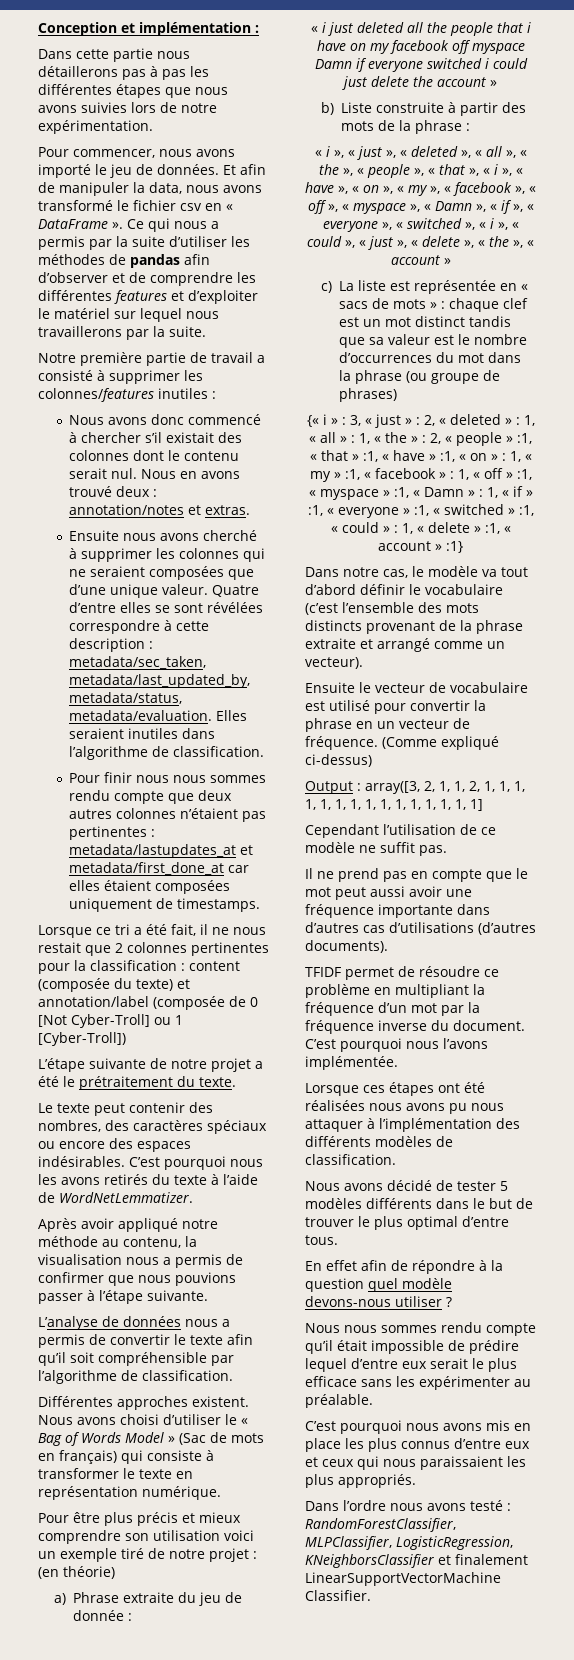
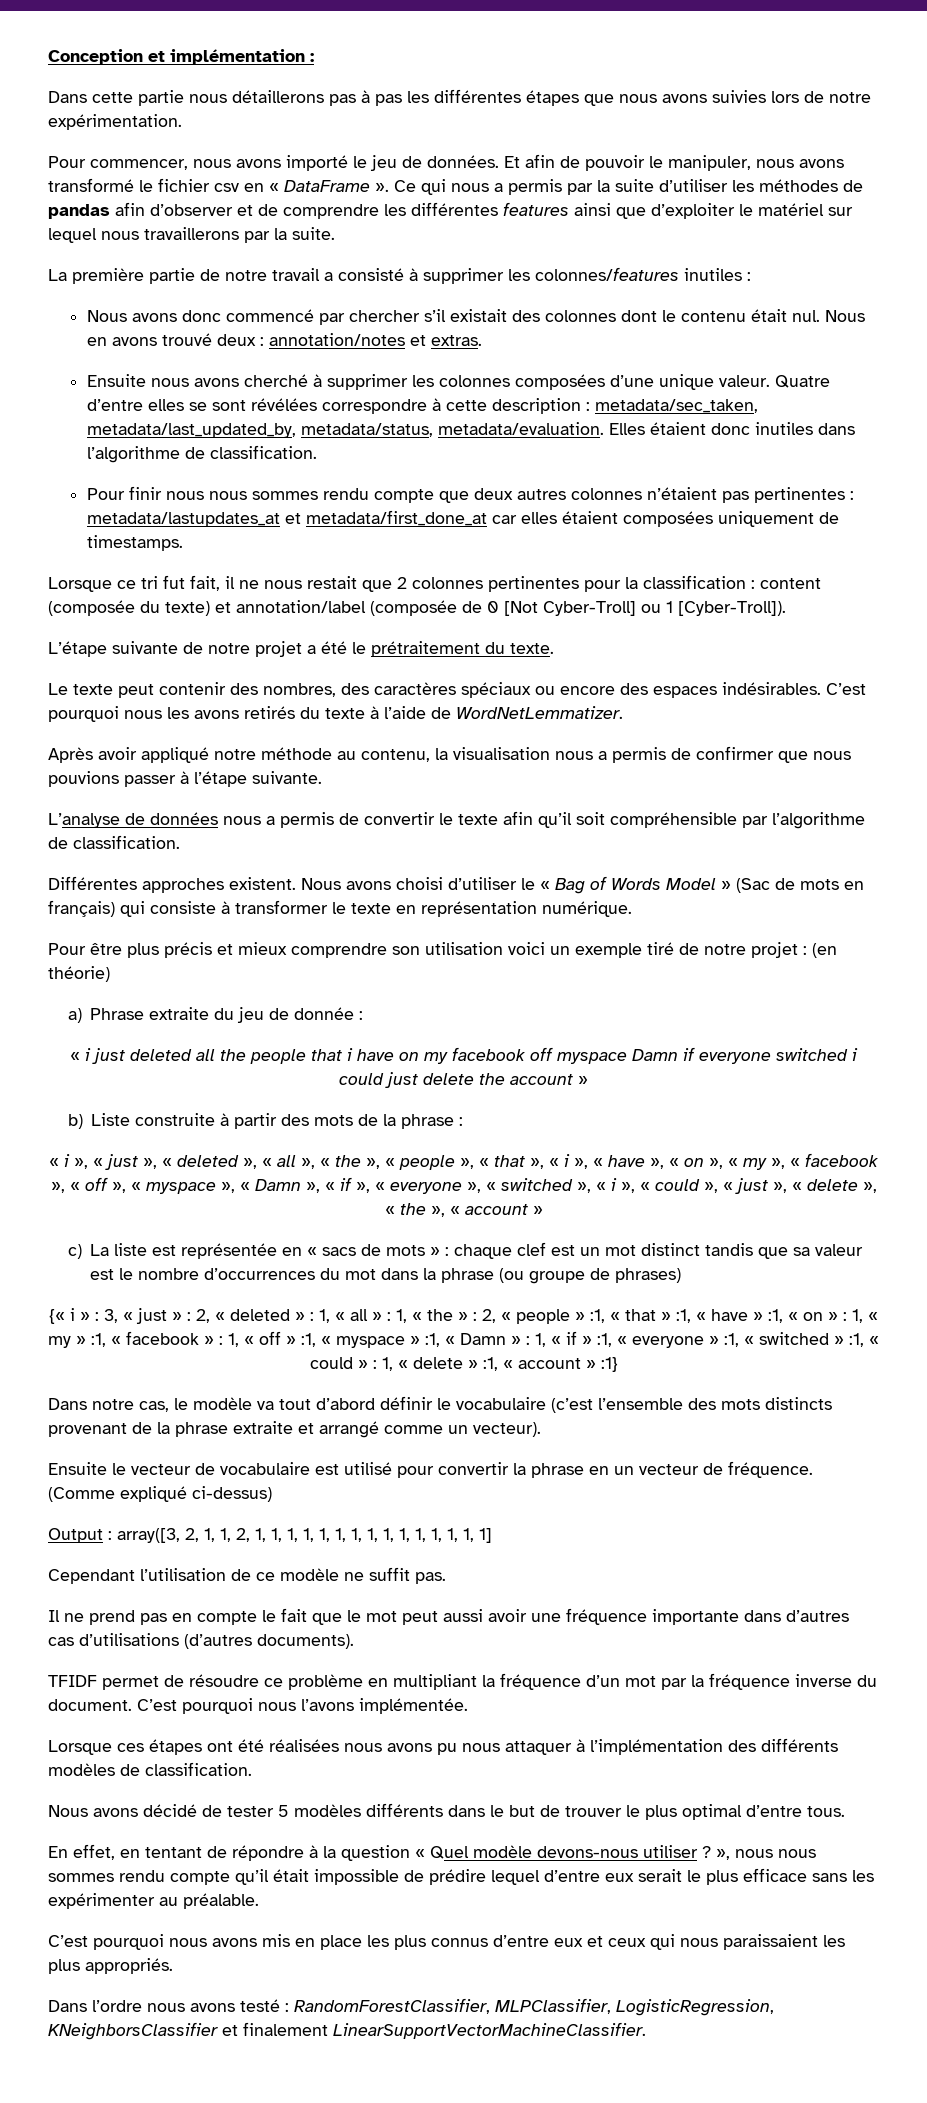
- Et afin de manipuler la data, nous avons transformé le fichier csv en « DataFrame ».
+ Et afin de pouvoir le manipuler, nous avons transformé le fichier csv en « DataFrame ».
- Ce qui nous a permis par la suite d’utiliser les méthodes de pandas afin d’observer et de comprendre les différentes features et d’exploiter le matériel sur lequel nous travaillerons par la suite.
+ Ce qui nous a permis par la suite d’utiliser les méthodes de pandas afin d’observer et de comprendre les différentes features ainsi que d’exploiter le matériel sur lequel nous travaillerons par la suite.
- Notre première partie de travail a consisté à supprimer les colonnes/features inutiles :
+ La première partie de notre travail a consisté à supprimer les colonnes/features inutiles :
- Nous avons donc commencé à chercher s’il existait des colonnes dont le contenu serait nul.
+ Nous avons donc commencé par chercher s’il existait des colonnes dont le contenu était nul.
- Ensuite nous avons cherché à supprimer les colonnes qui ne seraient composées que d’une unique valeur.
+ Ensuite nous avons cherché à supprimer les colonnes composées d’une unique valeur.
- Elles seraient inutiles dans l’algorithme de classification.
+ Elles étaient donc inutiles dans l’algorithme de classification.
- Lorsque ce tri a été fait, il ne nous restait que 2 colonnes pertinentes pour la classification : content (composée du texte) et annotation/label (composée de 0 [Not Cyber-Troll] ou 1 [Cyber-Troll])
+ Lorsque ce tri fut fait, il ne nous restait que 2 colonnes pertinentes pour la classification : content (composée du texte) et annotation/label (composée de 0 [Not Cyber-Troll] ou 1 [Cyber-Troll]).
- Il ne prend pas en compte que le mot peut aussi avoir une fréquence importante dans d’autres cas d’utilisations (d’autres documents).
+ Il ne prend pas en compte le fait que le mot peut aussi avoir une fréquence importante dans d’autres cas d’utilisations (d’autres documents).
- En effet afin de répondre à la question quel modèle devons-nous utiliser ?
- Nous nous sommes rendu compte qu’il était impossible de prédire lequel d’entre eux serait le plus efficace sans les expérimenter au préalable.
+ En effet, en tentant de répondre à la question « Quel modèle devons-nous utiliser ? », nous nous sommes rendu compte qu’il était impossible de prédire lequel d’entre eux serait le plus efficace sans les expérimenter au préalable.
- Dans l’ordre nous avons testé : RandomForestClassifier, MLPClassifier, LogisticRegression, KNeighborsClassifier et finalement LinearSupportVectorMachine Classifier.
+ Dans l’ordre nous avons testé : RandomForestClassifier, MLPClassifier, LogisticRegression, KNeighborsClassifier et finalement LinearSupportVectorMachineClassifier.

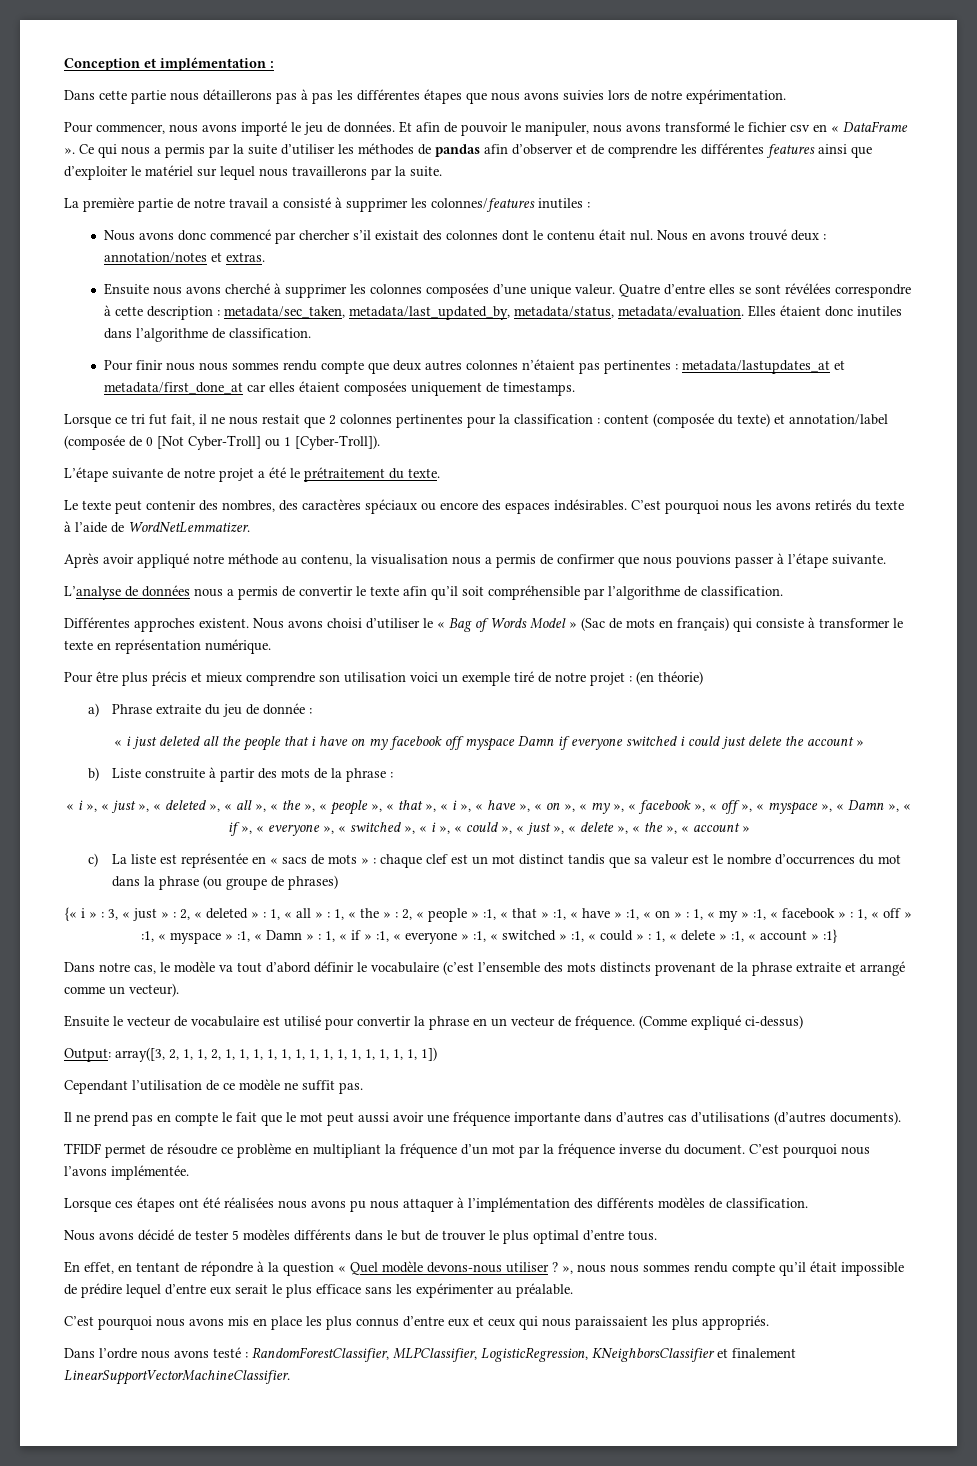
- Output : array([3, 2, 1, 1, 2, 1, 1, 1, 1, 1, 1, 1, 1, 1, 1, 1, 1, 1, 1, 1]
+ Output: array([3, 2, 1, 1, 2, 1, 1, 1, 1, 1, 1, 1, 1, 1, 1, 1, 1, 1, 1, 1])

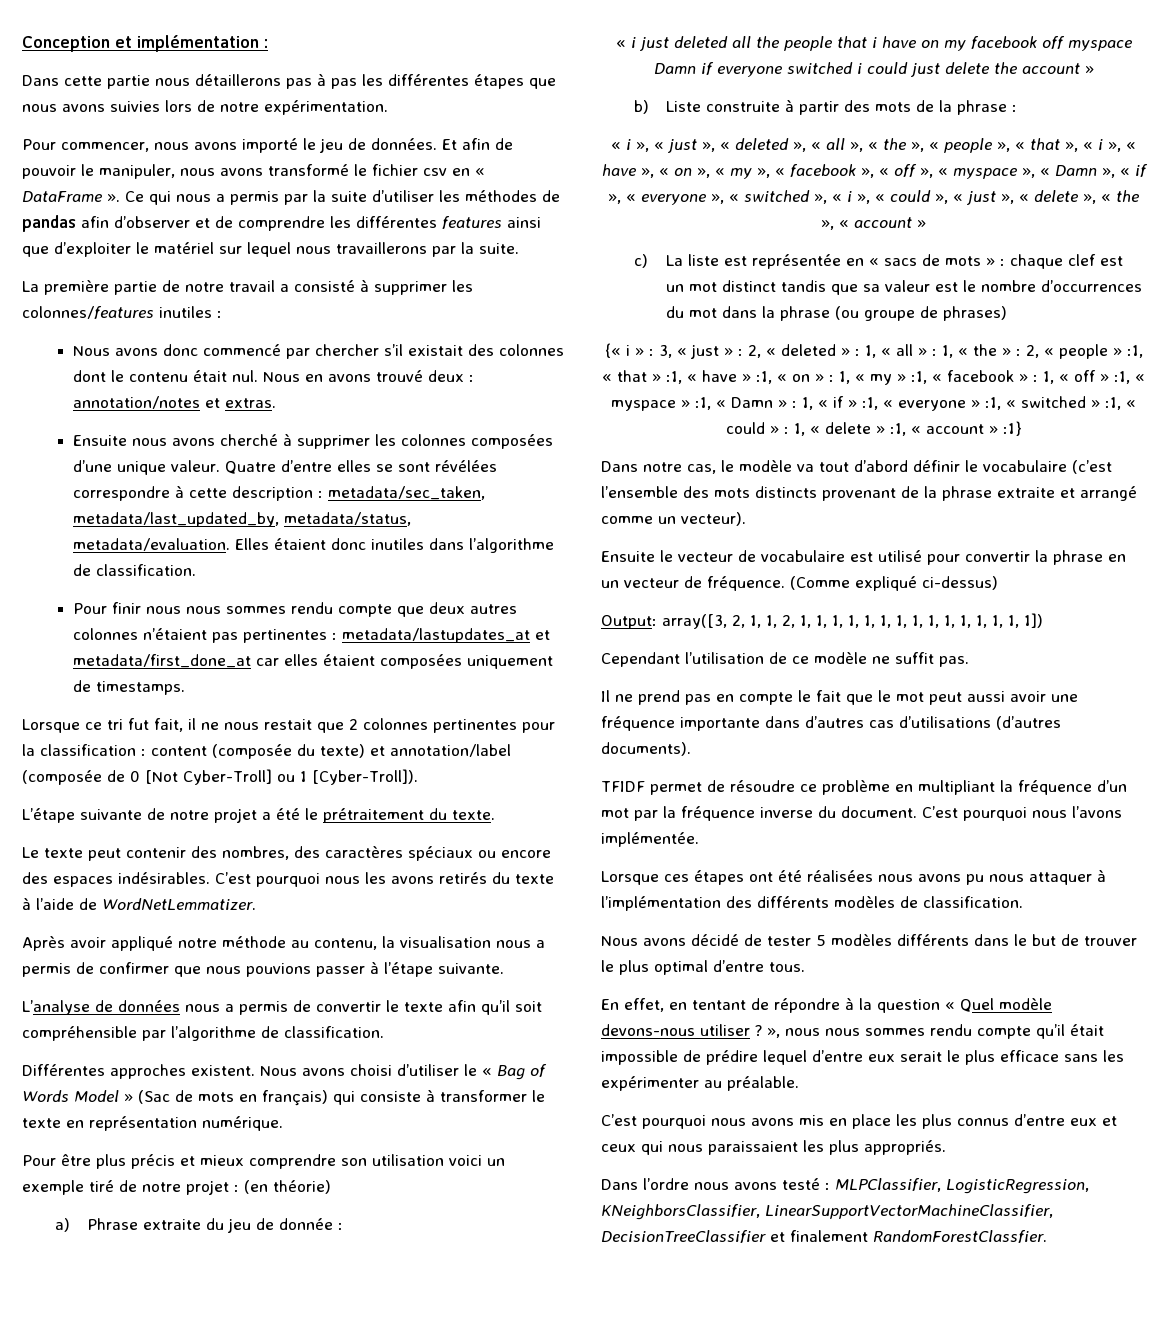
- Dans l’ordre nous avons testé : RandomForestClassifier, MLPClassifier, LogisticRegression, KNeighborsClassifier et finalement LinearSupportVectorMachineClassifier.
+ Dans l’ordre nous avons testé : MLPClassifier, LogisticRegression, KNeighborsClassifier, LinearSupportVectorMachineClassifier, DecisionTreeClassifier et finalement RandomForestClassfier.

